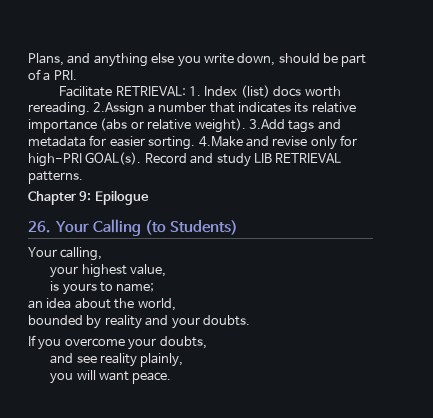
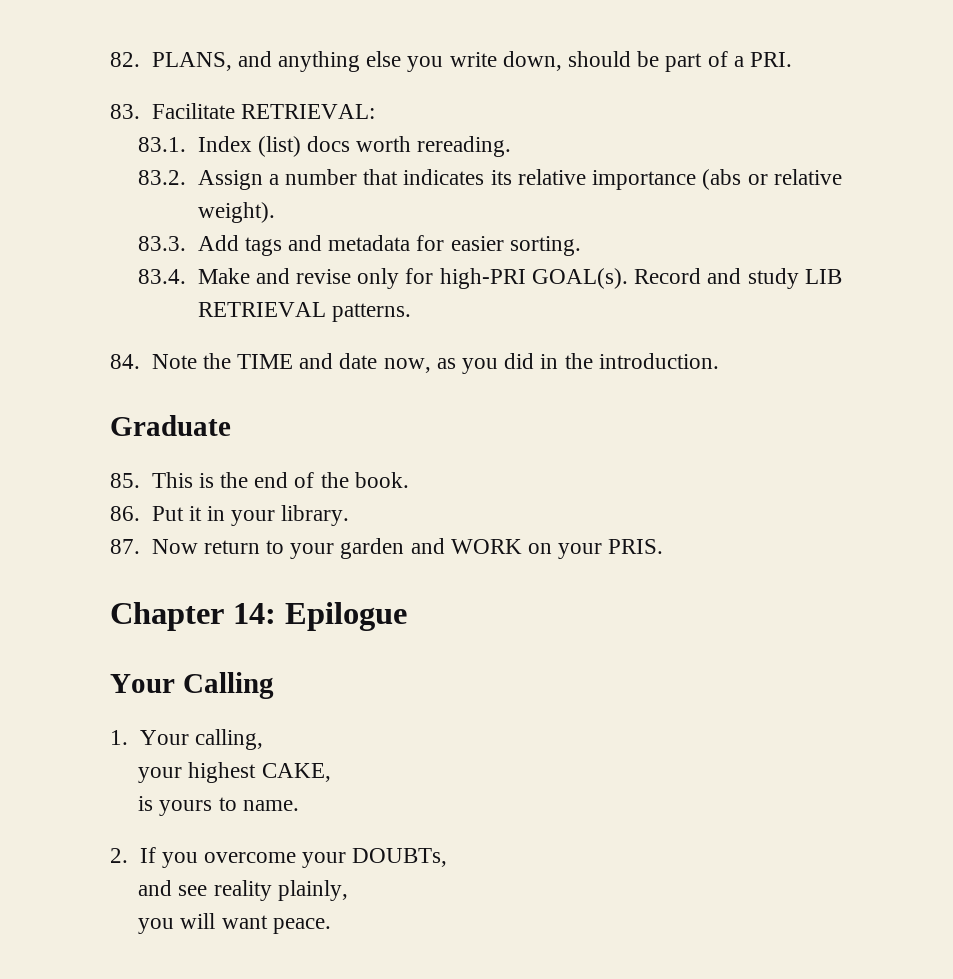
- Plans, and anything else you write down, should be part of a PRI.
+ 82. PLANS, and anything else you write down, should be part of a PRI.
- Facilitate RETRIEVAL: 1. Index (list) docs worth rereading. 2.Assign a number that indicates its relative importance (abs or relative weight). 3.Add tags and metadata for easier sorting. 4.Make and revise only for high-PRI GOAL(s).
+ 83. Facilitate RETRIEVAL:
+ 83.1. Index (list) docs worth rereading.
+ 83.2. Assign a number that indicates its relative importance (abs or relative weight).
+ 83.3. Add tags and metadata for easier sorting.
+ 83.4. Make and revise only for high-PRI GOAL(s).
- Chapter 9: Epilogue
+ 84. Note the TIME and date now, as you did in the introduction.
+ Graduate
+ 85. This is the end of the book.
+ 86. Put it in your library.
+ 87. Now return to your garden and WORK on your PRIS.
+ Chapter 14: Epilogue
- 26. Your Calling (to Students)
- Your calling,
+ Your Calling
+ 1. Your calling,
- your highest value,
+ your highest CAKE,
- is yours to name;
- an idea about the world,
- bounded by reality and your doubts.
- If you overcome your doubts,
+ is yours to name.
+ 2. If you overcome your DOUBTs,

